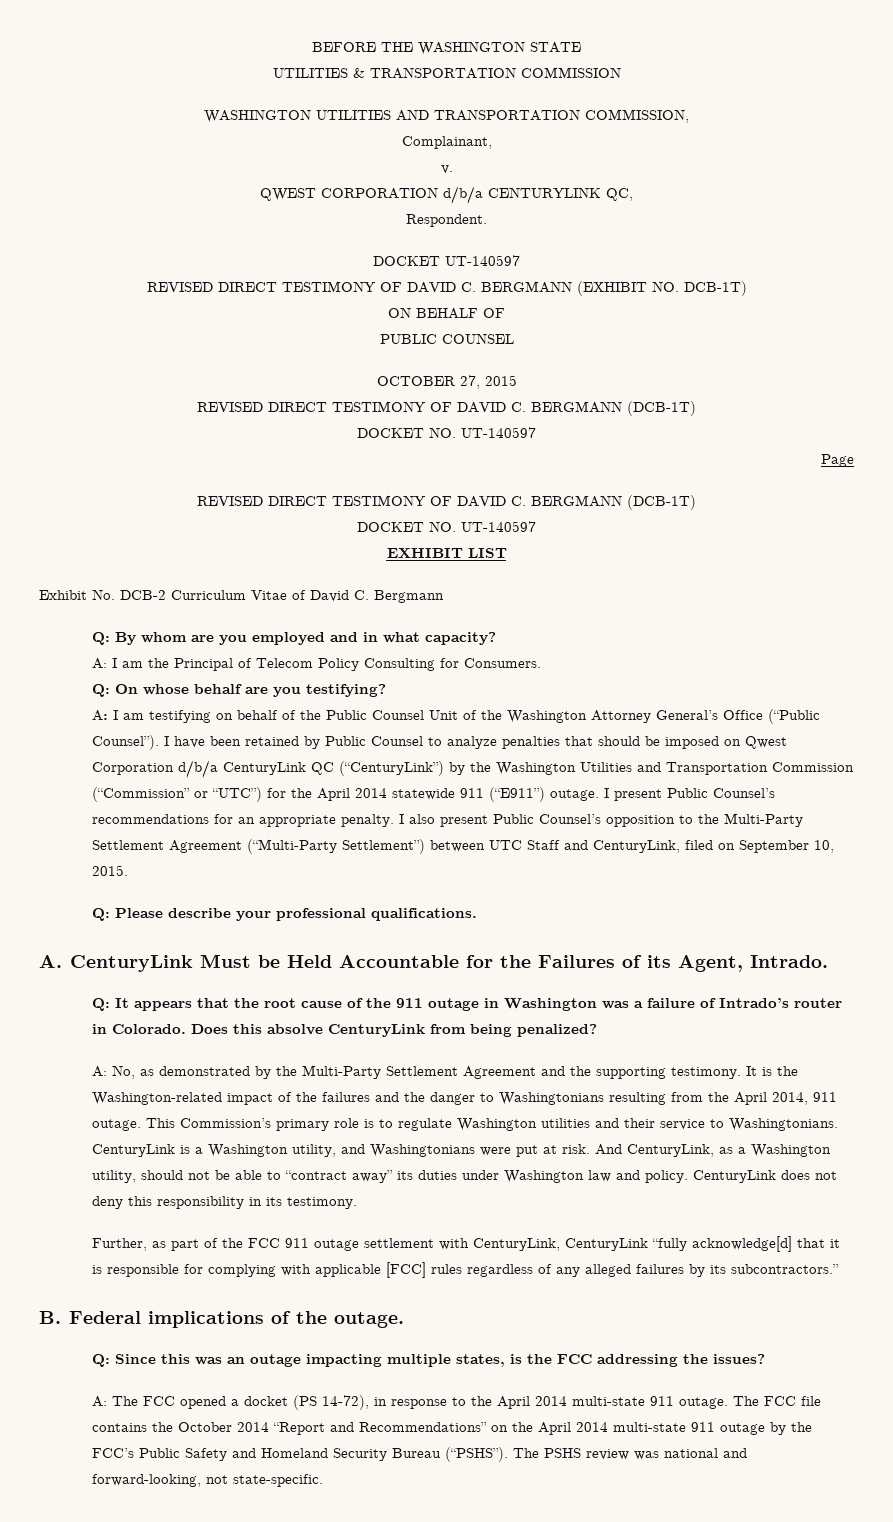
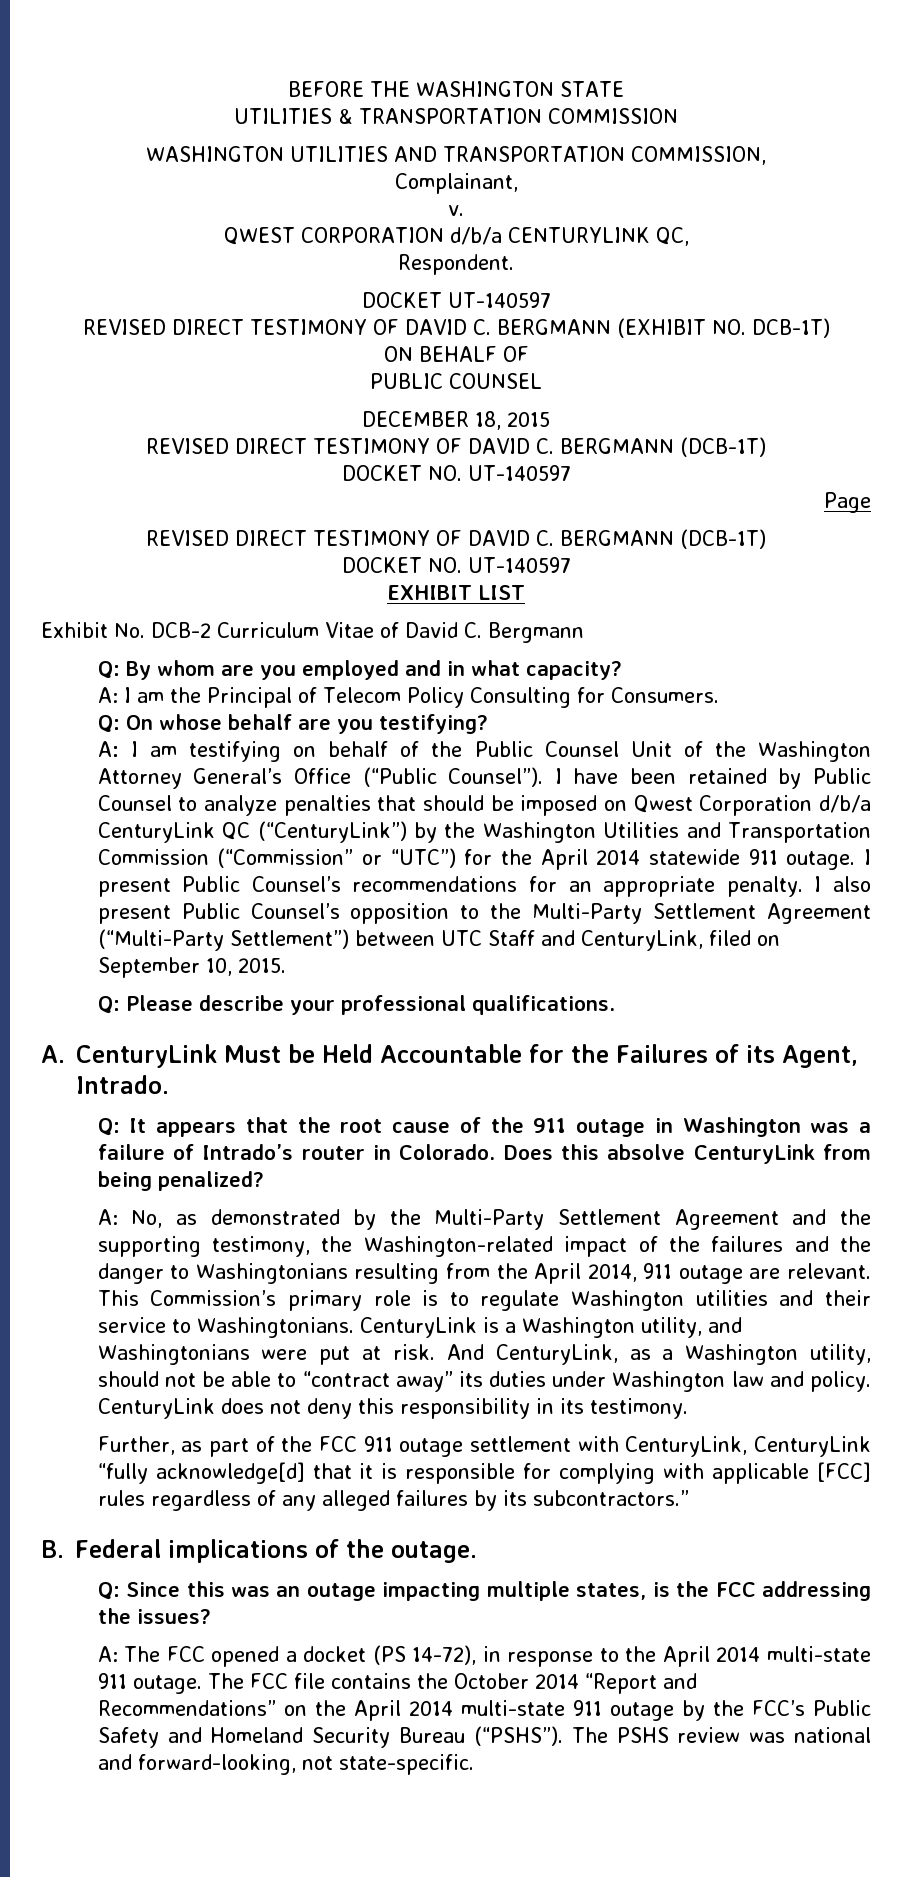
- OCTOBER 27, 2015
+ DECEMBER 18, 2015
- I have been retained by Public Counsel to analyze penalties that should be imposed on Qwest Corporation d/b/a CenturyLink QC (“CenturyLink”) by the Washington Utilities and Transportation Commission (“Commission” or “UTC”) for the April 2014 statewide 911 (“E911”) outage.
+ I have been retained by Public Counsel to analyze penalties that should be imposed on Qwest Corporation d/b/a CenturyLink QC (“CenturyLink”) by the Washington Utilities and Transportation Commission (“Commission” or “UTC”) for the April 2014 statewide 911 outage.
- A: No, as demonstrated by the Multi-Party Settlement Agreement and the supporting testimony. It is the Washington-related impact of the failures and the danger to Washingtonians resulting from the April 2014, 911 outage.
+ A: No, as demonstrated by the Multi-Party Settlement Agreement and the supporting testimony, the Washington-related impact of the failures and the danger to Washingtonians resulting from the April 2014, 911 outage are relevant.

